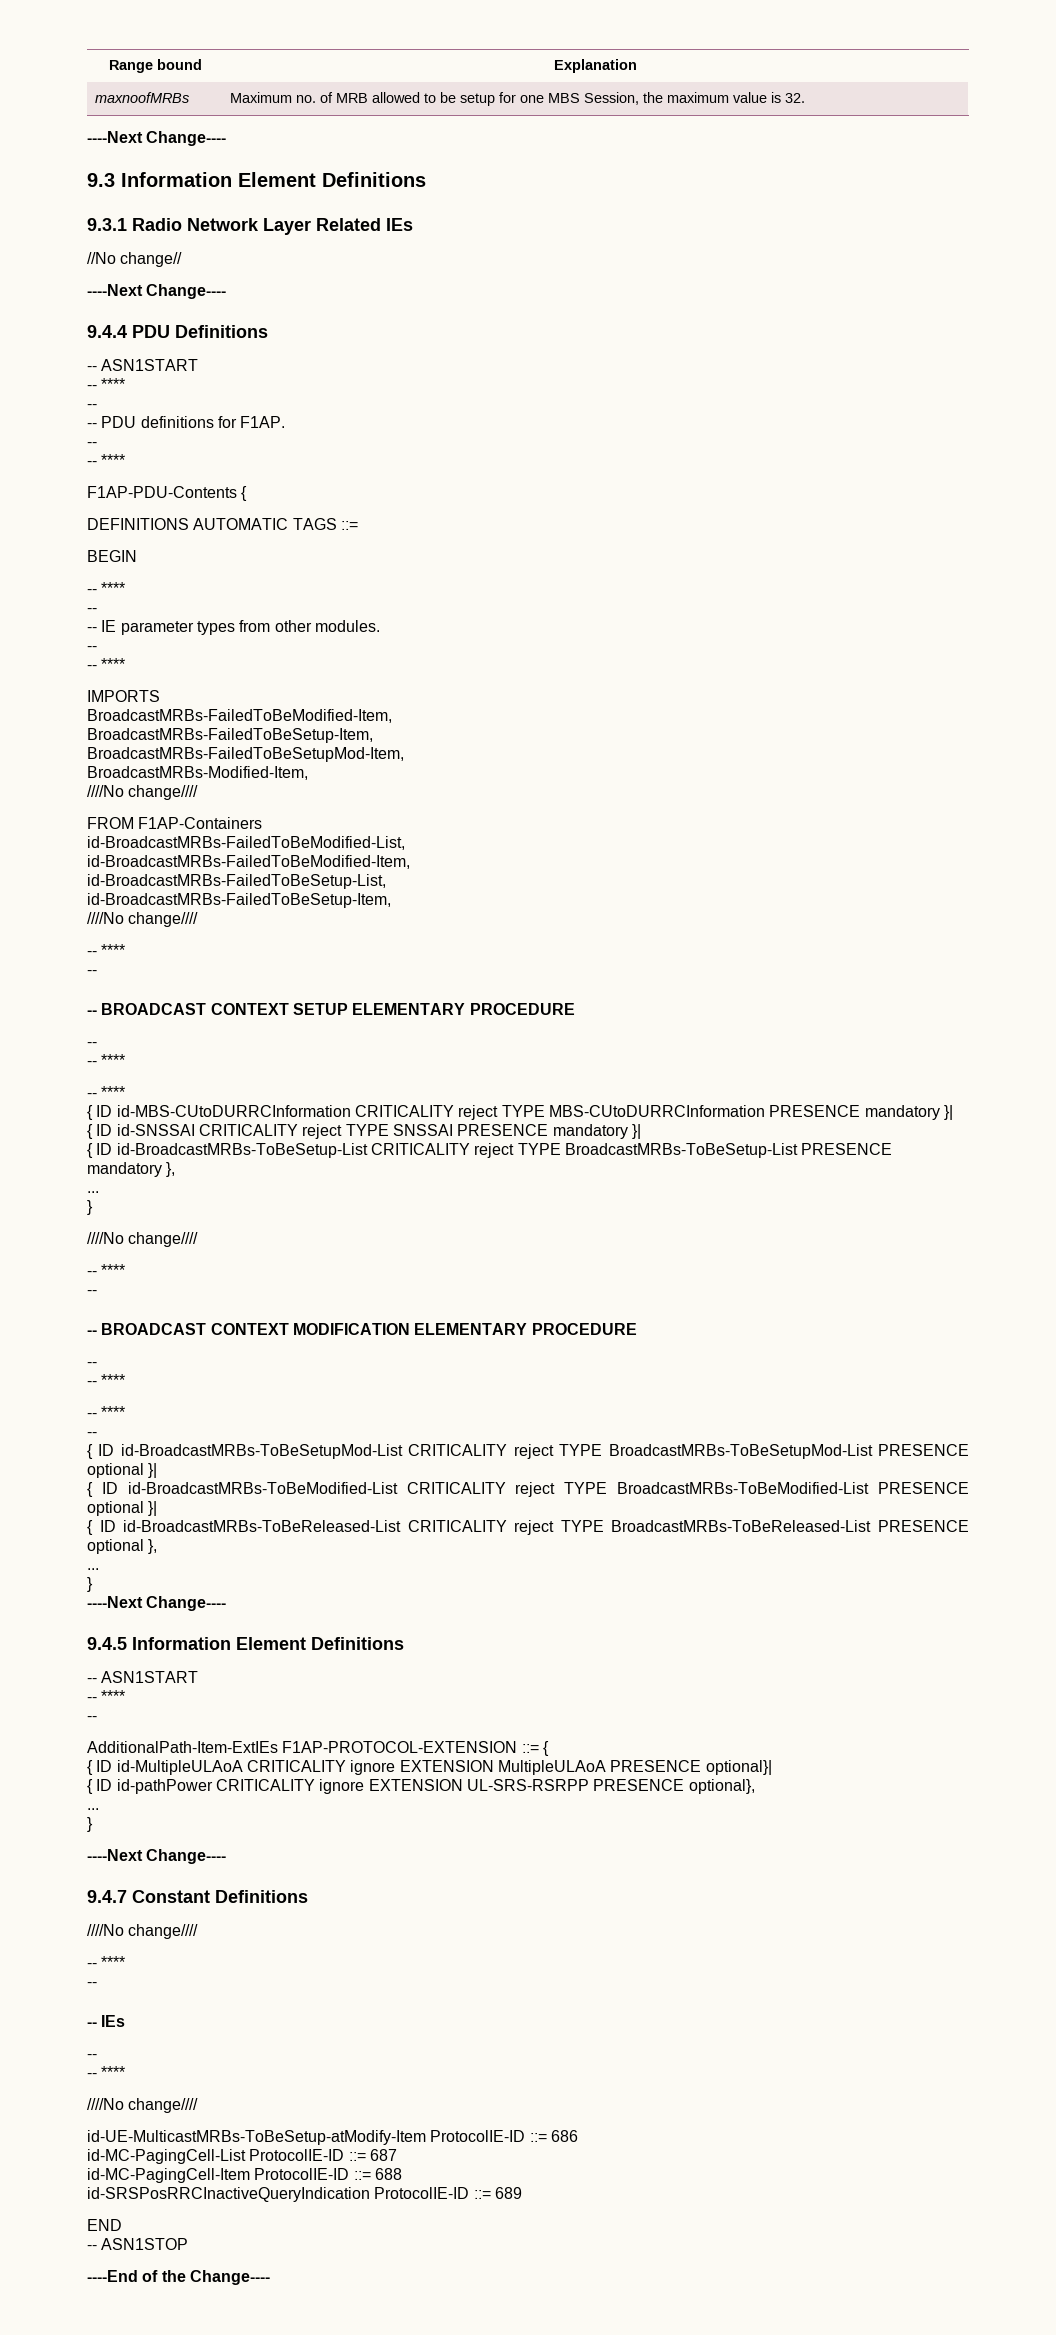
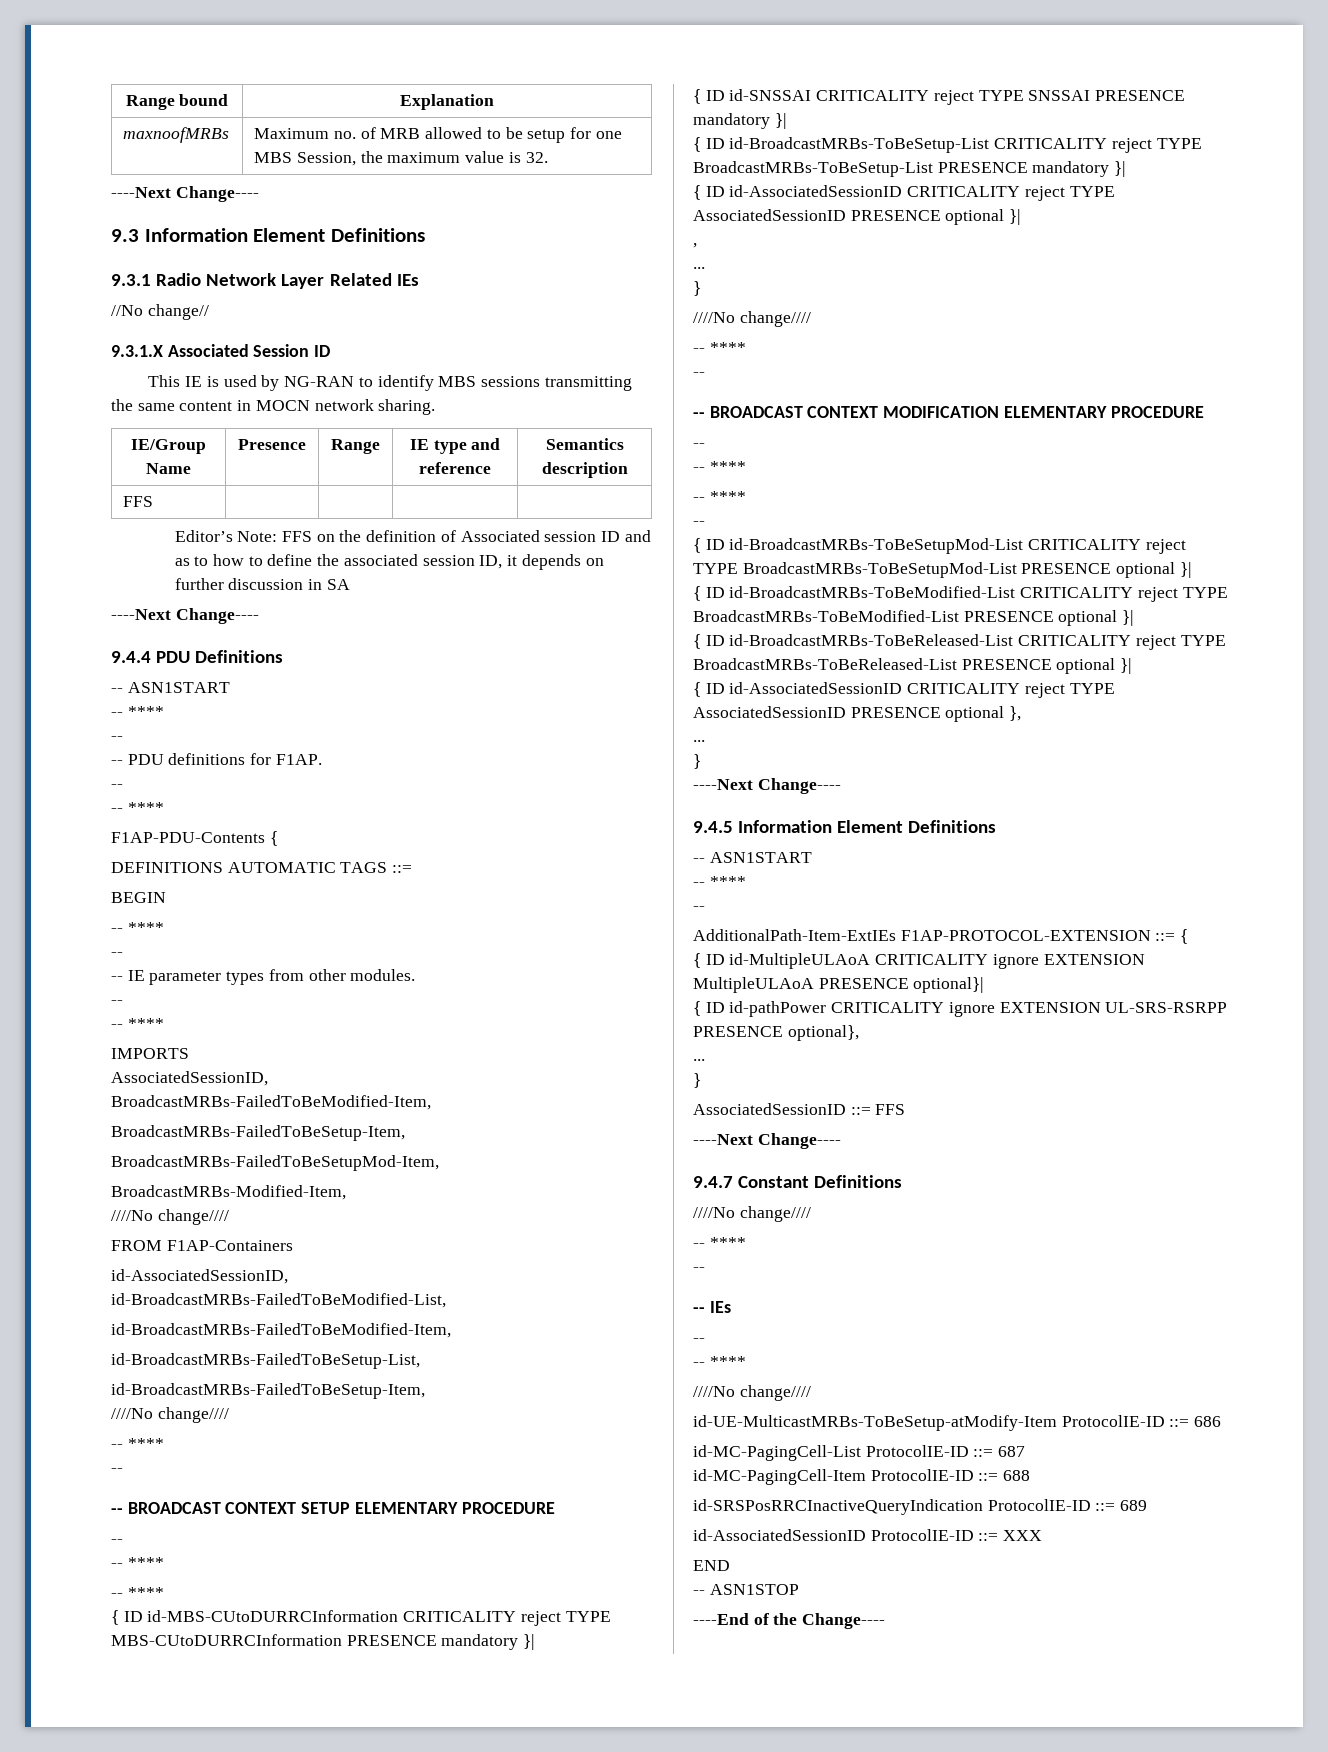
+ 9.3.1.X Associated Session ID
+ This IE is used by NG-RAN to identify MBS sessions transmitting the same content in MOCN network sharing.
+ IE/Group Name | Presence | Range | IE type and reference | Semantics description
+ FFS | | | |
+ Editor’s Note: FFS on the definition of Associated session ID and as to how to define the associated session ID, it depends on further discussion in SA
+ AssociatedSessionID,
+ id-AssociatedSessionID,
- { ID id-BroadcastMRBs-ToBeSetup-List CRITICALITY reject TYPE BroadcastMRBs-ToBeSetup-List PRESENCE mandatory },
+ { ID id-BroadcastMRBs-ToBeSetup-List CRITICALITY reject TYPE BroadcastMRBs-ToBeSetup-List PRESENCE mandatory }|
+ { ID id-AssociatedSessionID CRITICALITY reject TYPE AssociatedSessionID PRESENCE optional }|
+ ,
- { ID id-BroadcastMRBs-ToBeReleased-List CRITICALITY reject TYPE BroadcastMRBs-ToBeReleased-List PRESENCE optional },
+ { ID id-BroadcastMRBs-ToBeReleased-List CRITICALITY reject TYPE BroadcastMRBs-ToBeReleased-List PRESENCE optional }|
+ { ID id-AssociatedSessionID CRITICALITY reject TYPE AssociatedSessionID PRESENCE optional },
+ AssociatedSessionID ::= FFS
+ id-AssociatedSessionID ProtocolIE-ID ::= XXX

